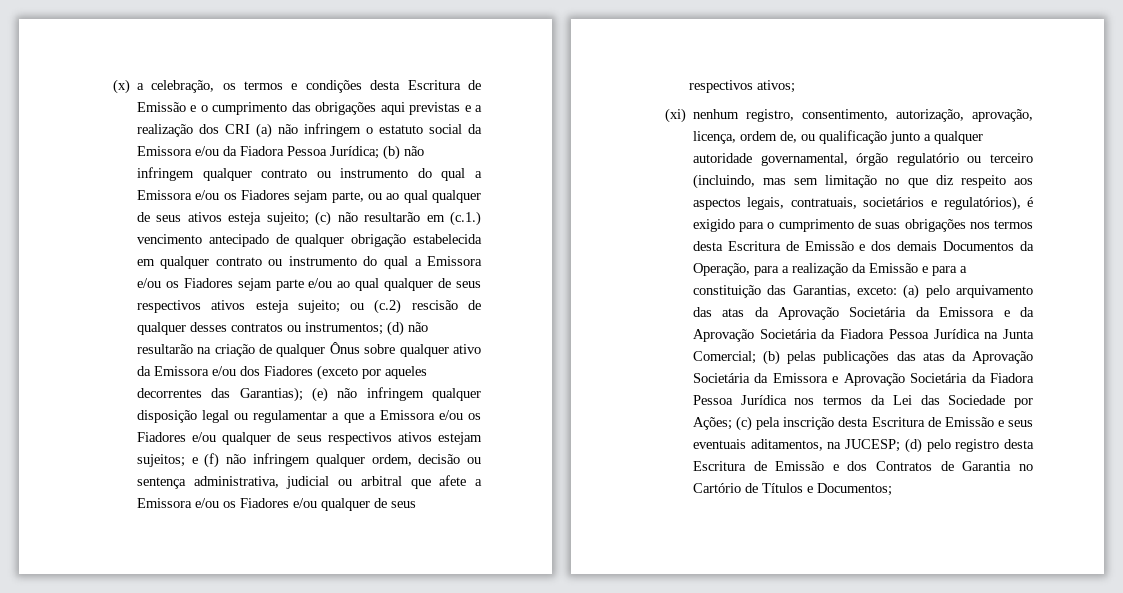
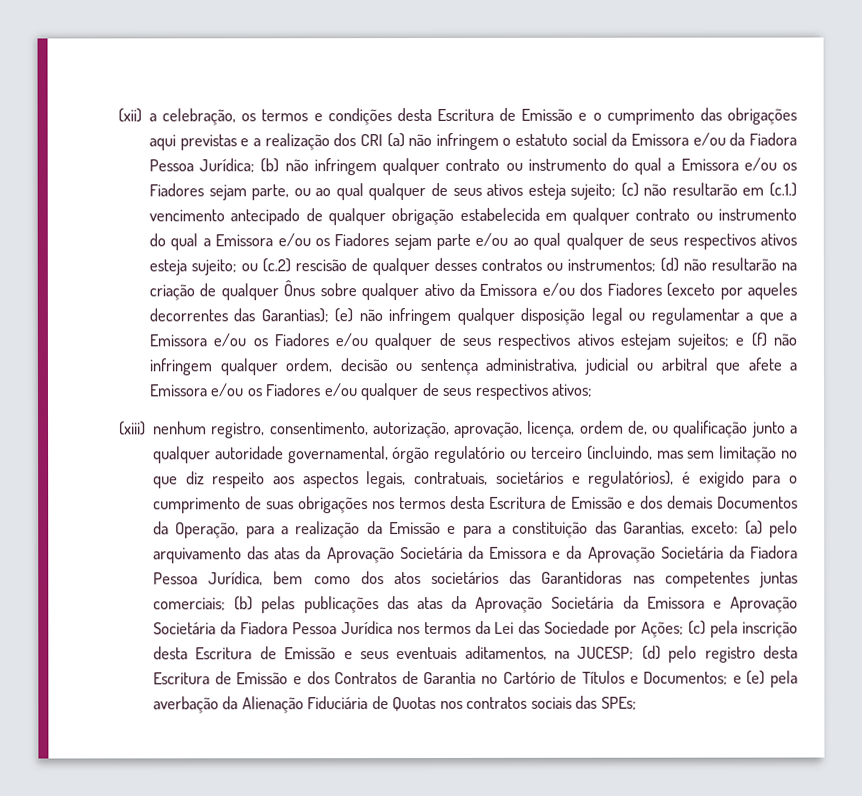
- (x) a celebração, os termos e condições desta Escritura de Emissão e o cumprimento das obrigações aqui previstas e a realização dos CRI (a) não infringem o estatuto social da Emissora e/ou da Fiadora Pessoa Jurídica;
+ (xii) a celebração, os termos e condições desta Escritura de Emissão e o cumprimento das obrigações aqui previstas e a realização dos CRI (a) não infringem o estatuto social da Emissora e/ou da Fiadora Pessoa Jurídica;
- (xi) nenhum registro, consentimento, autorização, aprovação, licença, ordem de, ou qualificação junto a qualquer autoridade governamental, órgão regulatório ou terceiro (incluindo, mas sem limitação no que diz respeito aos aspectos legais, contratuais, societários e regulatórios), é exigido para o cumprimento de suas obrigações nos termos desta Escritura de Emissão e dos demais Documentos da Operação, para a realização da Emissão e para a constituição das Garantias, exceto:
+ (xiii) nenhum registro, consentimento, autorização, aprovação, licença, ordem de, ou qualificação junto a qualquer autoridade governamental, órgão regulatório ou terceiro (incluindo, mas sem limitação no que diz respeito aos aspectos legais, contratuais, societários e regulatórios), é exigido para o cumprimento de suas obrigações nos termos desta Escritura de Emissão e dos demais Documentos da Operação, para a realização da Emissão e para a constituição das Garantias, exceto:
- (a) pelo arquivamento das atas da Aprovação Societária da Emissora e da Aprovação Societária da Fiadora Pessoa Jurídica na Junta Comercial;
+ (a) pelo arquivamento das atas da Aprovação Societária da Emissora e da Aprovação Societária da Fiadora Pessoa Jurídica, bem como dos atos societários das Garantidoras nas competentes juntas comerciais;
+ e (e) pela averbação da Alienação Fiduciária de Quotas nos contratos sociais das SPEs;

